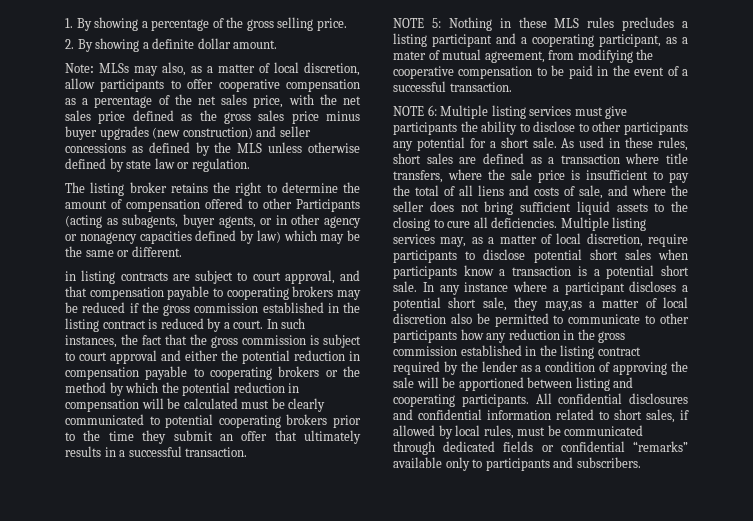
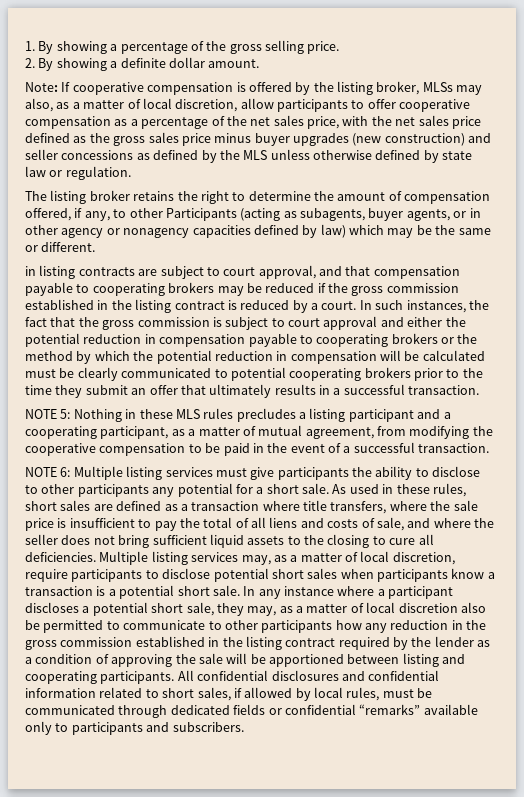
- Note: MLSs may also, as a matter of local discretion, allow participants to offer cooperative compensation as a percentage of the net sales price, with the net sales price defined as the gross sales price minus buyer upgrades (new construction) and seller concessions as defined by the MLS unless otherwise defined by state law or regulation.
+ Note: If cooperative compensation is offered by the listing broker, MLSs may also, as a matter of local discretion, allow participants to offer cooperative compensation as a percentage of the net sales price, with the net sales price defined as the gross sales price minus buyer upgrades (new construction) and seller concessions as defined by the MLS unless otherwise defined by state law or regulation.
- The listing broker retains the right to determine the amount of compensation offered to other Participants (acting as subagents, buyer agents, or in other agency or nonagency capacities defined by law) which may be the same or different.
+ The listing broker retains the right to determine the amount of compensation offered, if any, to other Participants (acting as subagents, buyer agents, or in other agency or nonagency capacities defined by law) which may be the same or different.
- NOTE 5: Nothing in these MLS rules precludes a listing participant and a cooperating participant, as a mater of mutual agreement, from modifying the cooperative compensation to be paid in the event of a successful transaction.
+ NOTE 5: Nothing in these MLS rules precludes a listing participant and a cooperating participant, as a matter of mutual agreement, from modifying the cooperative compensation to be paid in the event of a successful transaction.
- In any instance where a participant discloses a potential short sale, they may,as a matter of local discretion also be permitted to communicate to other participants how any reduction in the gross commission established in the listing contract required by the lender as a condition of approving the sale will be apportioned between listing and cooperating participants.
+ In any instance where a participant discloses a potential short sale, they may, as a matter of local discretion also be permitted to communicate to other participants how any reduction in the gross commission established in the listing contract required by the lender as a condition of approving the sale will be apportioned between listing and cooperating participants.

